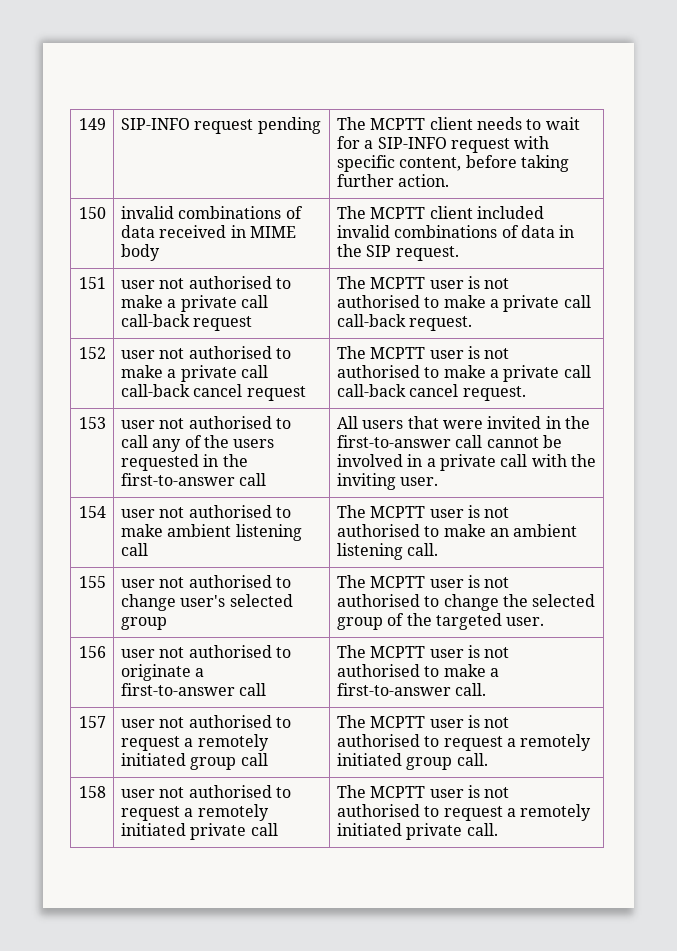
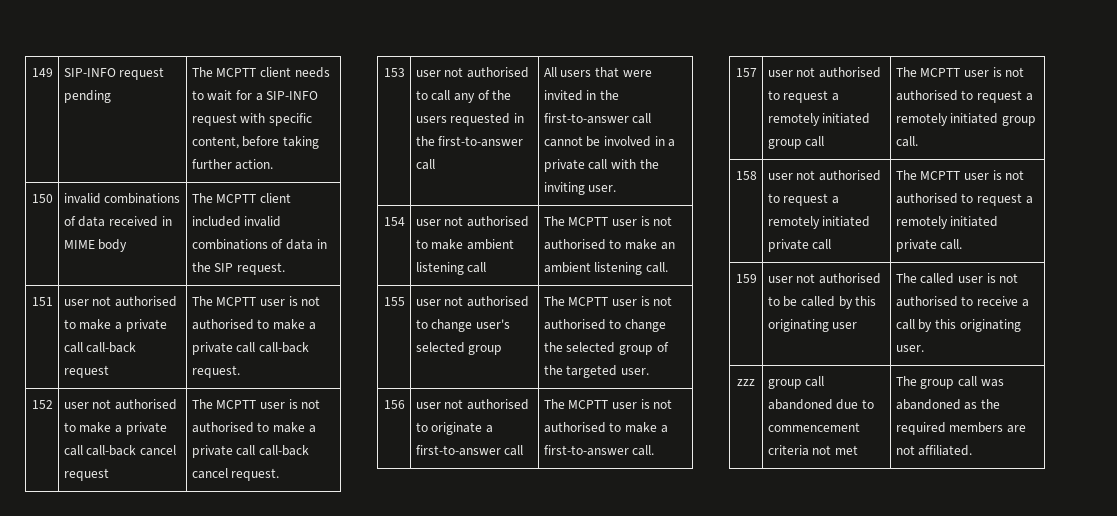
+ 159 | user not authorised to be called by this originating user | The called user is not authorised to receive a call by this originating user.
+ zzz | group call abandoned due to commencement criteria not met | The group call was abandoned as the required members are not affiliated.

